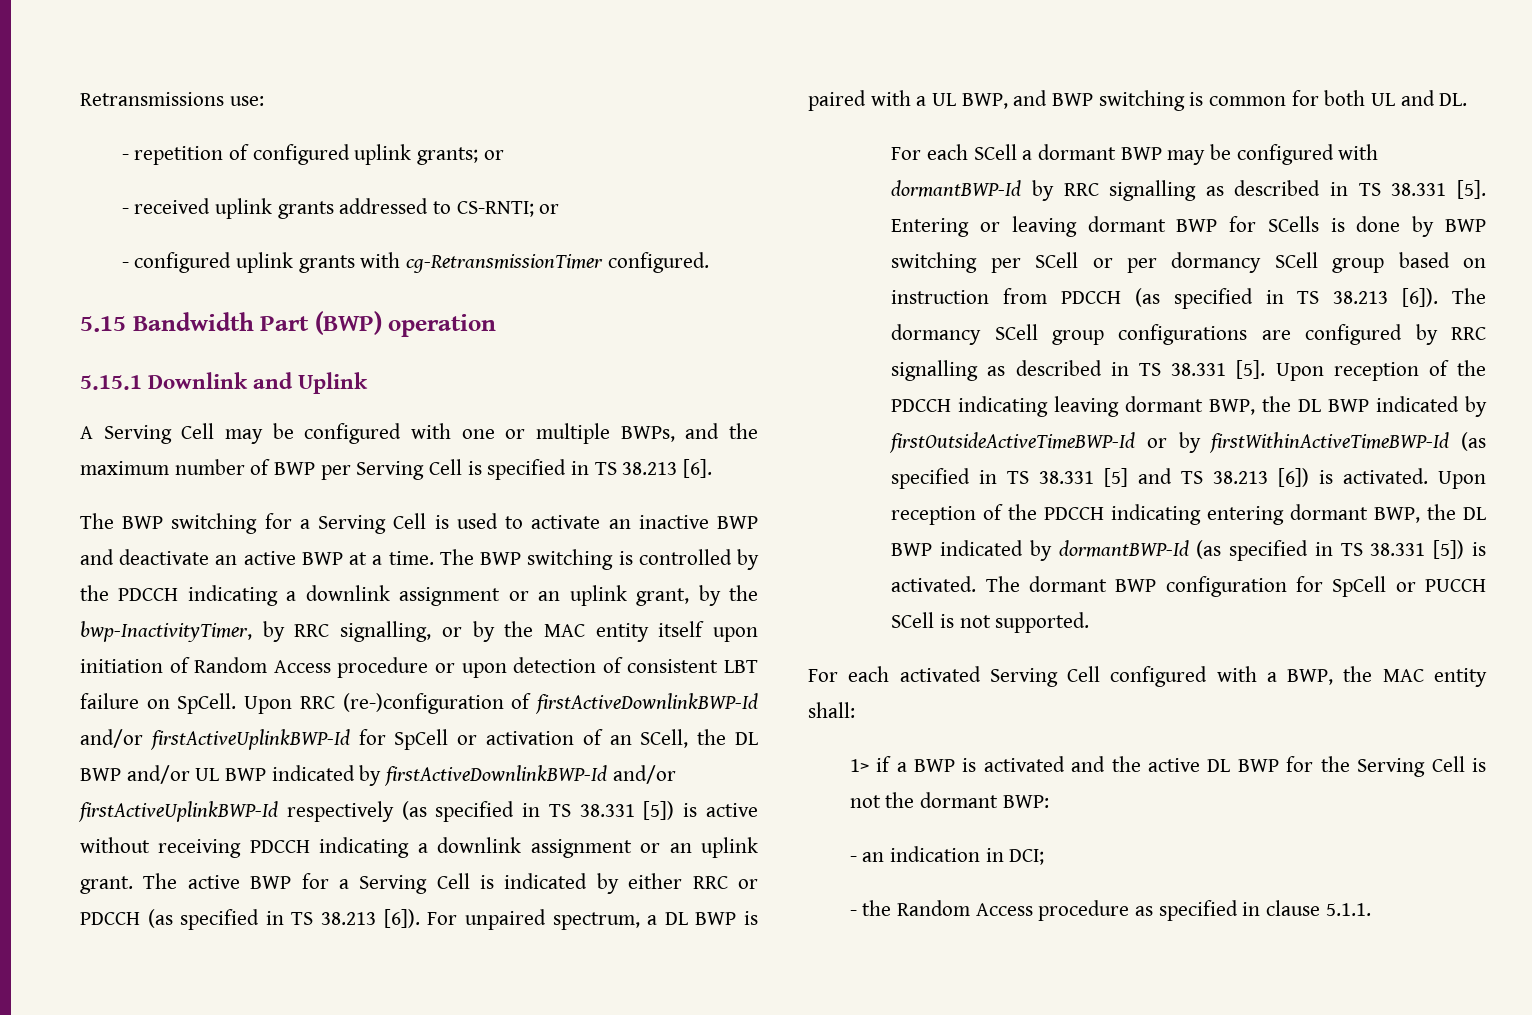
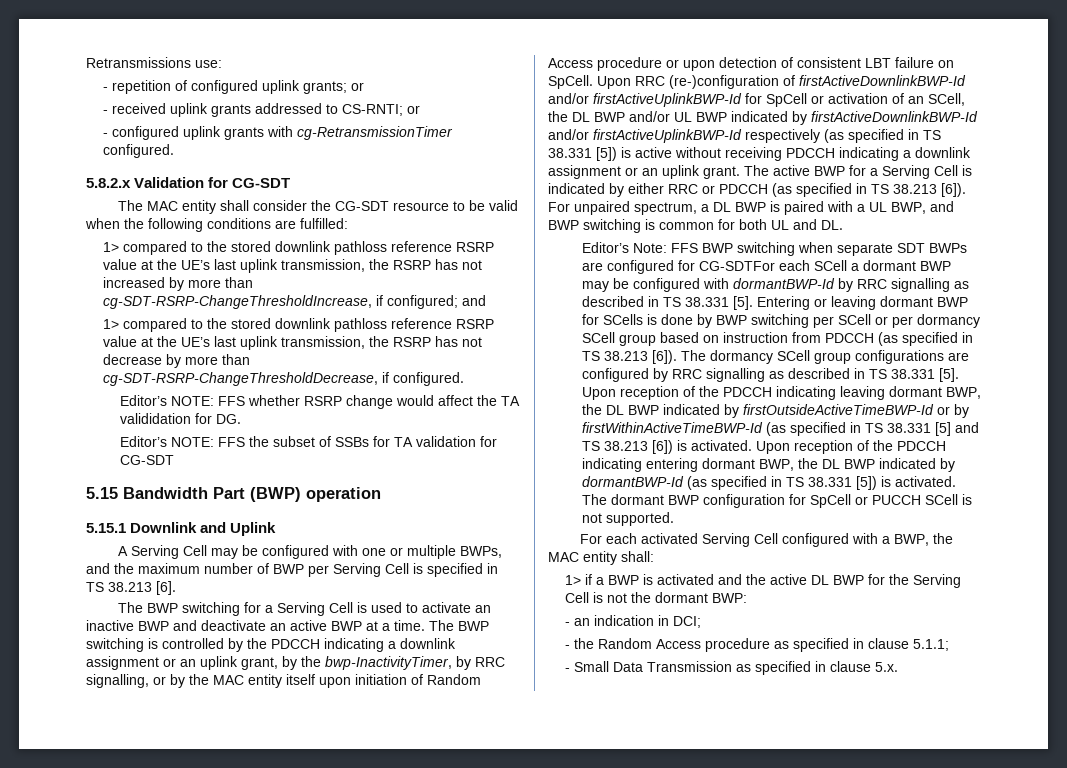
+ 5.8.2.x Validation for CG-SDT
+ The MAC entity shall consider the CG-SDT resource to be valid when the following conditions are fulfilled:
+ 1> compared to the stored downlink pathloss reference RSRP value at the UE’s last uplink transmission, the RSRP has not increased by more than cg-SDT-RSRP-ChangeThresholdIncrease, if configured; and
+ 1> compared to the stored downlink pathloss reference RSRP value at the UE’s last uplink transmission, the RSRP has not decrease by more than cg-SDT-RSRP-ChangeThresholdDecrease, if configured.
+ Editor’s NOTE: FFS whether RSRP change would affect the TA valididation for DG.
+ Editor’s NOTE: FFS the subset of SSBs for TA validation for CG-SDT
- For each SCell a dormant BWP may be configured with dormantBWP-Id by RRC signalling as described in TS 38.331 [5].
+ Editor’s Note: FFS BWP switching when separate SDT BWPs are configured for CG-SDTFor each SCell a dormant BWP may be configured with dormantBWP-Id by RRC signalling as described in TS 38.331 [5].
- - the Random Access procedure as specified in clause 5.1.1.
+ - the Random Access procedure as specified in clause 5.1.1;
+ - Small Data Transmission as specified in clause 5.x.

